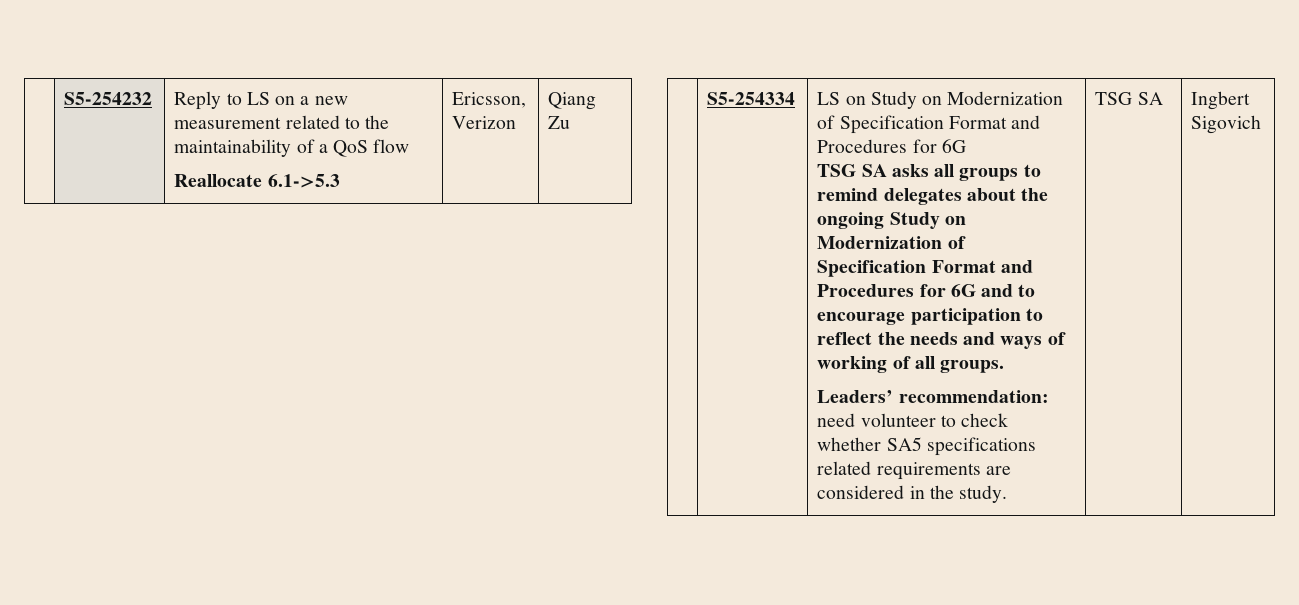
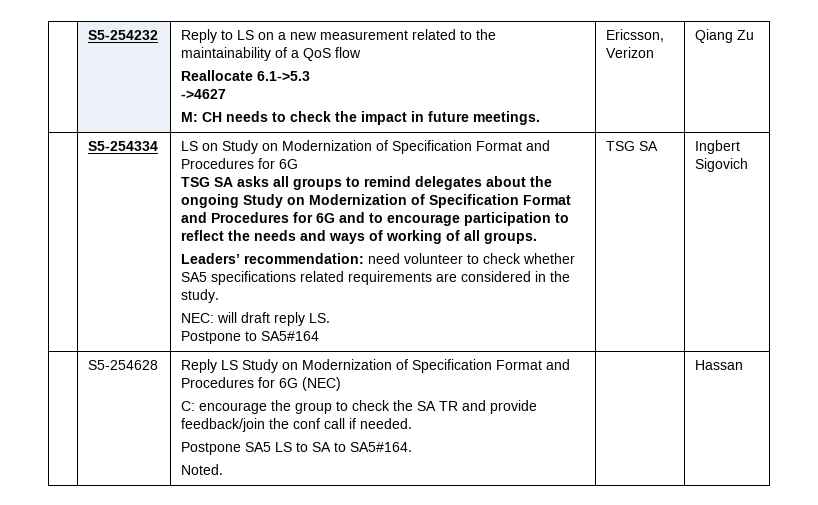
  | S5-254232 | Reply to LS on a new measurement related to the maintainability of a QoS flow
- Reallocate 6.1->5.3 | Ericsson, Verizon | Qiang Zu
+ Reallocate 6.1->5.3
+ ->4627
+ M: CH needs to check the impact in future meetings. | Ericsson, Verizon | Qiang Zu
- TSG SA | Ingbert Sigovich
+ NEC: will draft reply LS.
+ Postpone to SA5#164 | TSG SA | Ingbert Sigovich
+ | S5-254628 | Reply LS Study on Modernization of Specification Format and Procedures for 6G (NEC)
+ C: encourage the group to check the SA TR and provide feedback/join the conf call if needed.
+ Postpone SA5 LS to SA to SA5#164.
+ Noted. | | Hassan

